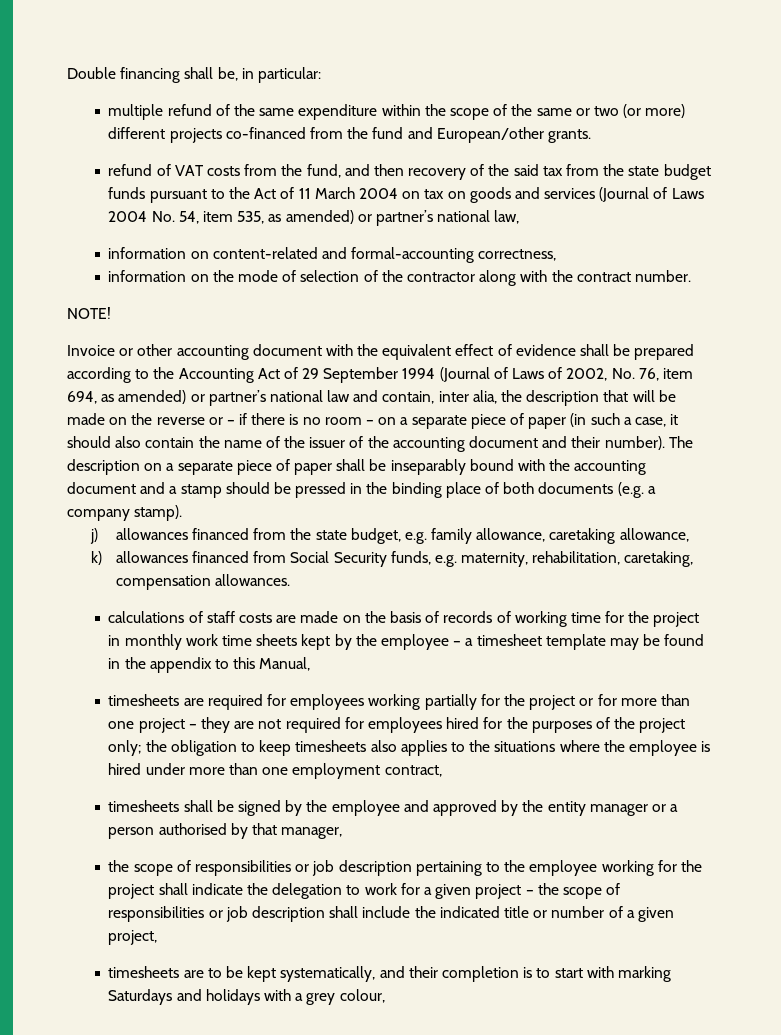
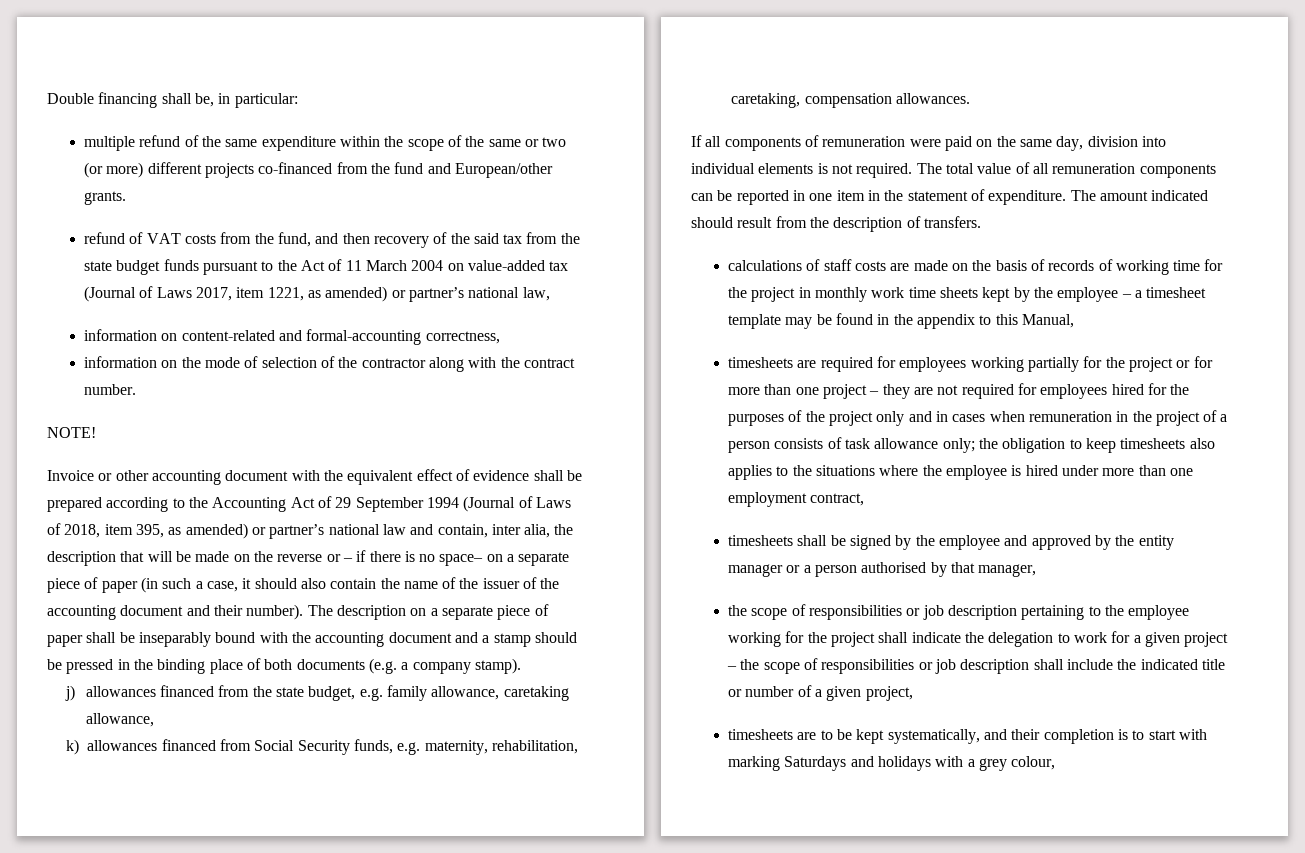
- refund of VAT costs from the fund, and then recovery of the said tax from the state budget funds pursuant to the Act of 11 March 2004 on tax on goods and services (Journal of Laws 2004 No. 54, item 535, as amended) or partner’s national law,
+ refund of VAT costs from the fund, and then recovery of the said tax from the state budget funds pursuant to the Act of 11 March 2004 on value-added tax (Journal of Laws 2017, item 1221, as amended) or partner’s national law,
- Invoice or other accounting document with the equivalent effect of evidence shall be prepared according to the Accounting Act of 29 September 1994 (Journal of Laws of 2002, No. 76, item 694, as amended) or partner’s national law and contain, inter alia, the description that will be made on the reverse or – if there is no room – on a separate piece of paper (in such a case, it should also contain the name of the issuer of the accounting document and their number).
+ Invoice or other accounting document with the equivalent effect of evidence shall be prepared according to the Accounting Act of 29 September 1994 (Journal of Laws of 2018, item 395, as amended) or partner’s national law and contain, inter alia, the description that will be made on the reverse or – if there is no space– on a separate piece of paper (in such a case, it should also contain the name of the issuer of the accounting document and their number).
+ If all components of remuneration were paid on the same day, division into individual elements is not required. The total value of all remuneration components can be reported in one item in the statement of expenditure. The amount indicated should result from the description of transfers.
- timesheets are required for employees working partially for the project or for more than one project – they are not required for employees hired for the purposes of the project only; the obligation to keep timesheets also applies to the situations where the employee is hired under more than one employment contract,
+ timesheets are required for employees working partially for the project or for more than one project – they are not required for employees hired for the purposes of the project only and in cases when remuneration in the project of a person consists of task allowance only; the obligation to keep timesheets also applies to the situations where the employee is hired under more than one employment contract,

